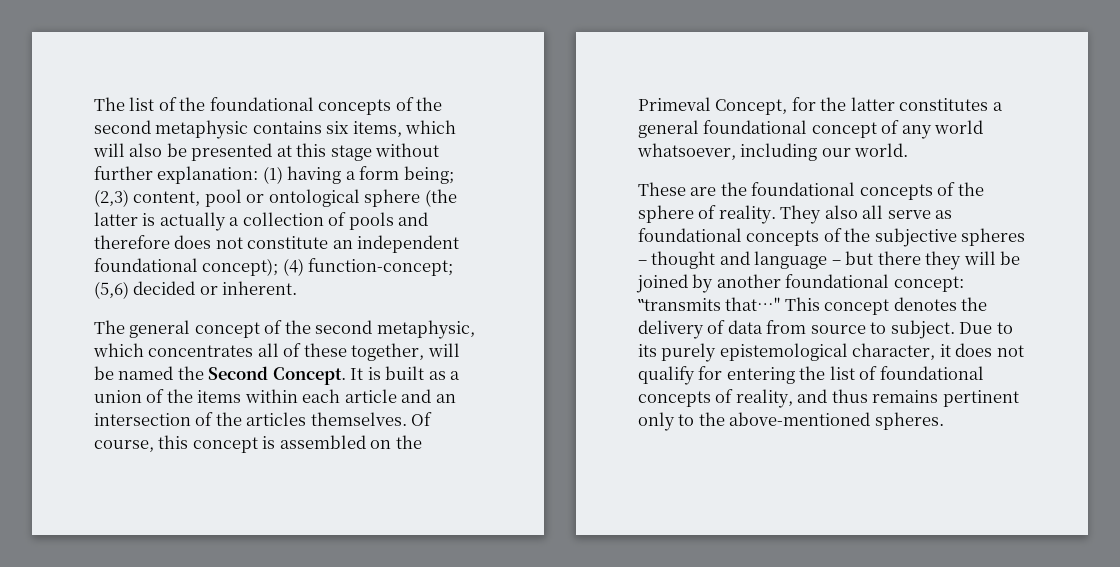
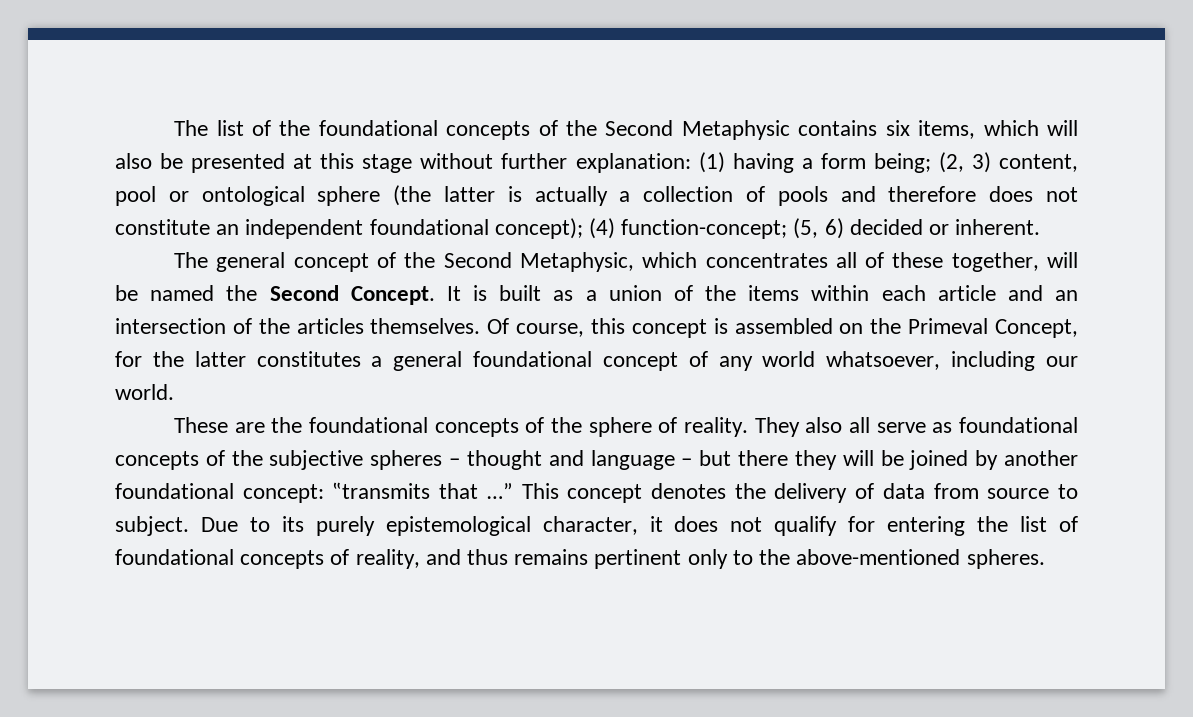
- The list of the foundational concepts of the second metaphysic contains six items, which will also be presented at this stage without further explanation: (1) having a form being; (2,3) content, pool or ontological sphere (the latter is actually a collection of pools and therefore does not constitute an independent foundational concept); (4) function-concept; (5,6) decided or inherent.
+ The list of the foundational concepts of the Second Metaphysic contains six items, which will also be presented at this stage without further explanation: (1) having a form being; (2, 3) content, pool or ontological sphere (the latter is actually a collection of pools and therefore does not constitute an independent foundational concept); (4) function-concept; (5, 6) decided or inherent.
- The general concept of the second metaphysic, which concentrates all of these together, will be named the Second Concept.
+ The general concept of the Second Metaphysic, which concentrates all of these together, will be named the Second Concept.
- They also all serve as foundational concepts of the subjective spheres – thought and language – but there they will be joined by another foundational concept: ‟transmits that…"
+ They also all serve as foundational concepts of the subjective spheres – thought and language – but there they will be joined by another foundational concept: ‟transmits that …”

